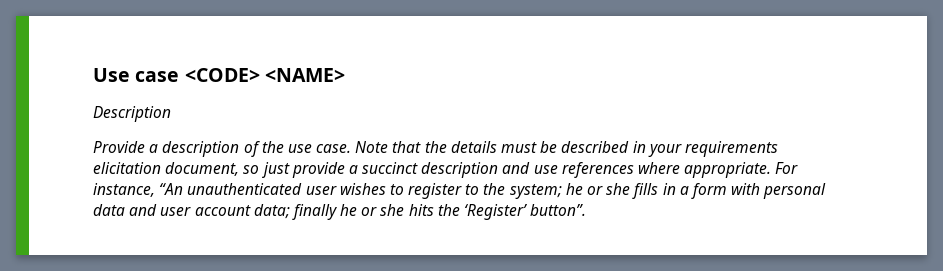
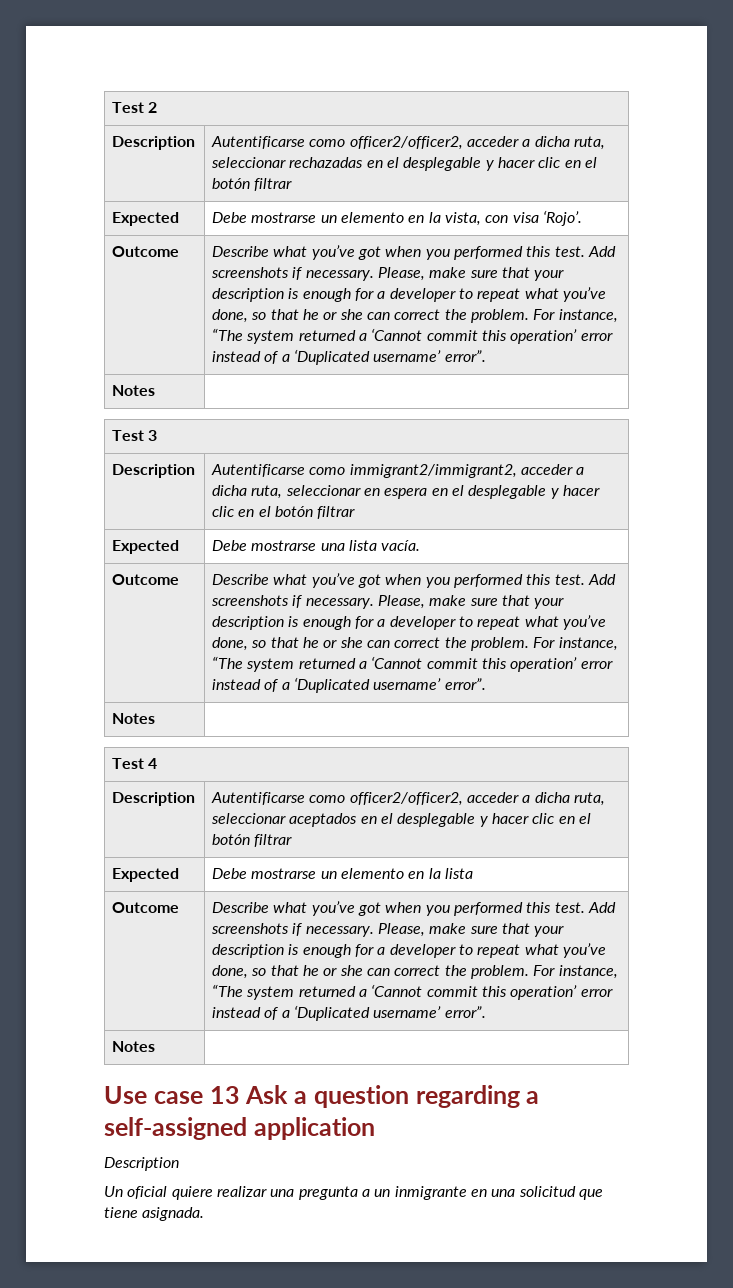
- Use case <CODE> <NAME>
+ Test 2
+ Description | Autentificarse como officer2/officer2, acceder a dicha ruta, seleccionar rechazadas en el desplegable y hacer clic en el botón filtrar
+ Expected | Debe mostrarse un elemento en la vista, con visa ‘Rojo’.
+ Outcome | Describe what you’ve got when you performed this test. Add screenshots if necessary. Please, make sure that your description is enough for a developer to repeat what you’ve done, so that he or she can correct the problem. For instance, “The system returned a ‘Cannot commit this operation’ error instead of a ‘Duplicated username’ error”.
+ Notes |
+ Test 3
+ Description | Autentificarse como immigrant2/immigrant2, acceder a dicha ruta, seleccionar en espera en el desplegable y hacer clic en el botón filtrar
+ Expected | Debe mostrarse una lista vacía.
+ Outcome | Describe what you’ve got when you performed this test. Add screenshots if necessary. Please, make sure that your description is enough for a developer to repeat what you’ve done, so that he or she can correct the problem. For instance, “The system returned a ‘Cannot commit this operation’ error instead of a ‘Duplicated username’ error”.
+ Notes |
+ Test 4
+ Description | Autentificarse como officer2/officer2, acceder a dicha ruta, seleccionar aceptados en el desplegable y hacer clic en el botón filtrar
+ Expected | Debe mostrarse un elemento en la lista
+ Outcome | Describe what you’ve got when you performed this test. Add screenshots if necessary. Please, make sure that your description is enough for a developer to repeat what you’ve done, so that he or she can correct the problem. For instance, “The system returned a ‘Cannot commit this operation’ error instead of a ‘Duplicated username’ error”.
+ Notes |
+ Use case 13 Ask a question regarding a self-assigned application
  Description
- Provide a description of the use case. Note that the details must be described in your requirements elicitation document, so just provide a succinct description and use references where appropriate. For instance, “An unauthenticated user wishes to register to the system; he or she fills in a form with personal data and user account data; finally he or she hits the ‘Register’ button”.
+ Un oficial quiere realizar una pregunta a un inmigrante en una solicitud que tiene asignada.

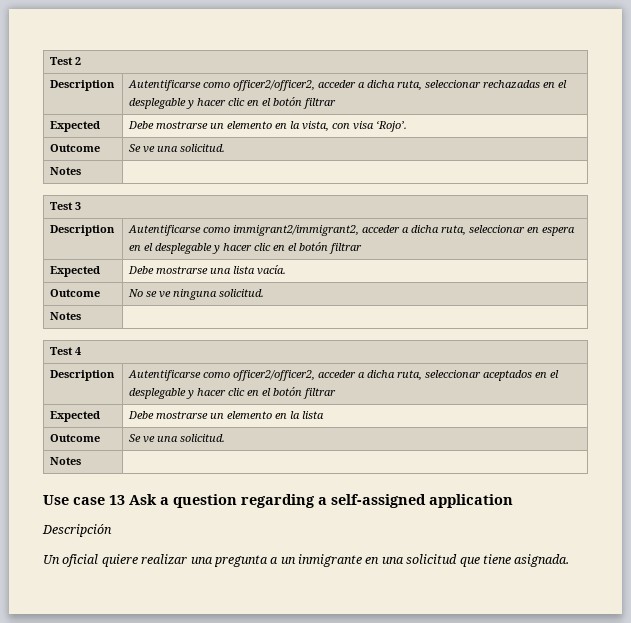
  Expected | Debe mostrarse un elemento en la vista, con visa ‘Rojo’.
- Outcome | Describe what you’ve got when you performed this test. Add screenshots if necessary. Please, make sure that your description is enough for a developer to repeat what you’ve done, so that he or she can correct the problem. For instance, “The system returned a ‘Cannot commit this operation’ error instead of a ‘Duplicated username’ error”.
+ Outcome | Se ve una solicitud.
  Expected | Debe mostrarse una lista vacía.
- Outcome | Describe what you’ve got when you performed this test. Add screenshots if necessary. Please, make sure that your description is enough for a developer to repeat what you’ve done, so that he or she can correct the problem. For instance, “The system returned a ‘Cannot commit this operation’ error instead of a ‘Duplicated username’ error”.
+ Outcome | No se ve ninguna solicitud.
  Expected | Debe mostrarse un elemento en la lista
- Outcome | Describe what you’ve got when you performed this test. Add screenshots if necessary. Please, make sure that your description is enough for a developer to repeat what you’ve done, so that he or she can correct the problem. For instance, “The system returned a ‘Cannot commit this operation’ error instead of a ‘Duplicated username’ error”.
+ Outcome | Se ve una solicitud.
  Use case 13 Ask a question regarding a self-assigned application
- Description
+ Descripción

